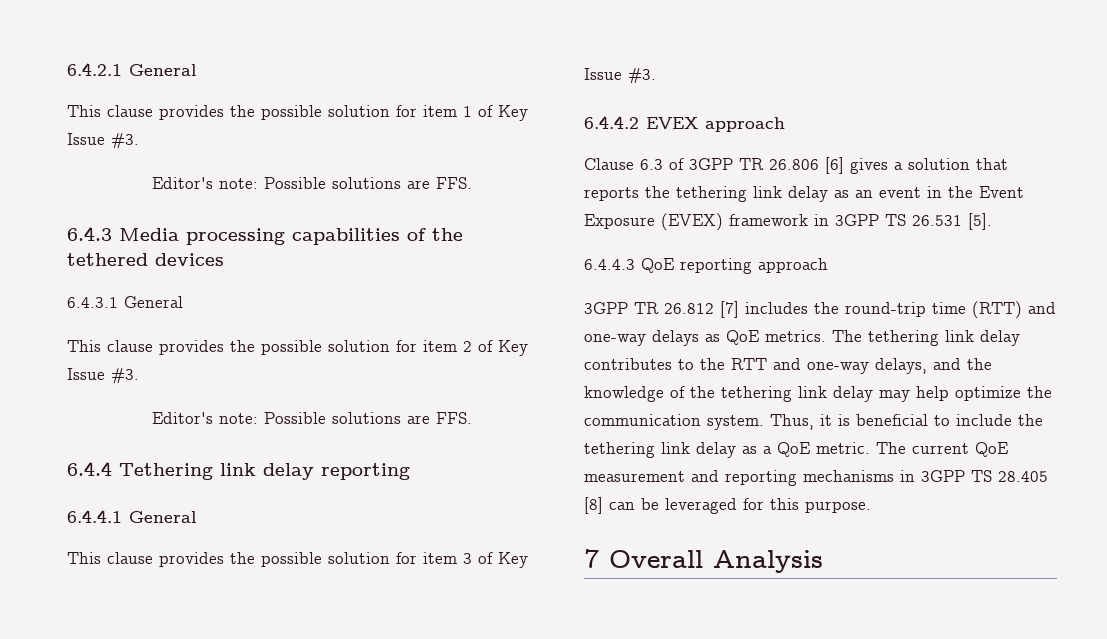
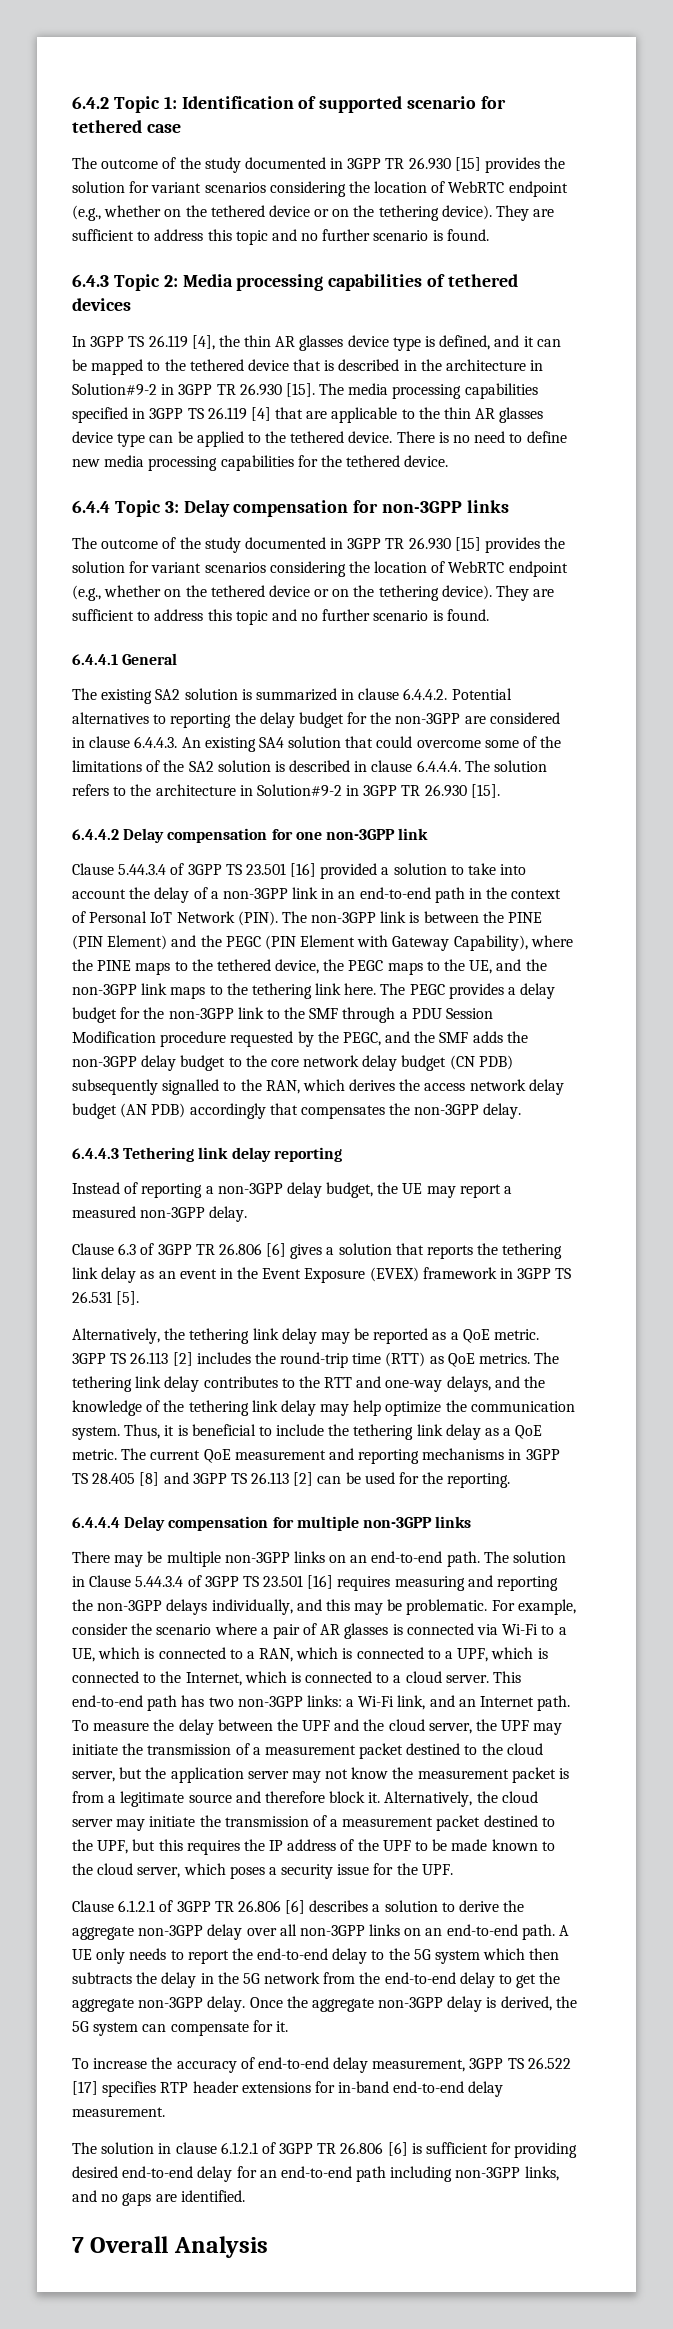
- 6.4.2.1 General
- This clause provides the possible solution for item 1 of Key Issue #3.
- Editor's note: Possible solutions are FFS.
+ 6.4.2 Topic 1: Identification of supported scenario for tethered case
+ The outcome of the study documented in 3GPP TR 26.930 [15] provides the solution for variant scenarios considering the location of WebRTC endpoint (e.g., whether on the tethered device or on the tethering device). They are sufficient to address this topic and no further scenario is found.
- 6.4.3 Media processing capabilities of the tethered devices
+ 6.4.3 Topic 2: Media processing capabilities of tethered devices
- 6.4.3.1 General
- This clause provides the possible solution for item 2 of Key Issue #3.
- Editor's note: Possible solutions are FFS.
- 6.4.4 Tethering link delay reporting
+ In 3GPP TS 26.119 [4], the thin AR glasses device type is defined, and it can be mapped to the tethered device that is described in the architecture in Solution#9-2 in 3GPP TR 26.930 [15]. The media processing capabilities specified in 3GPP TS 26.119 [4] that are applicable to the thin AR glasses device type can be applied to the tethered device. There is no need to define new media processing capabilities for the tethered device.
+ 6.4.4 Topic 3: Delay compensation for non-3GPP links
+ The outcome of the study documented in 3GPP TR 26.930 [15] provides the solution for variant scenarios considering the location of WebRTC endpoint (e.g., whether on the tethered device or on the tethering device). They are sufficient to address this topic and no further scenario is found.
  6.4.4.1 General
- This clause provides the possible solution for item 3 of Key Issue #3.
- 6.4.4.2 EVEX approach
+ The existing SA2 solution is summarized in clause 6.4.4.2. Potential alternatives to reporting the delay budget for the non-3GPP are considered in clause 6.4.4.3. An existing SA4 solution that could overcome some of the limitations of the SA2 solution is described in clause 6.4.4.4. The solution refers to the architecture in Solution#9-2 in 3GPP TR 26.930 [15].
+ 6.4.4.2 Delay compensation for one non-3GPP link
+ Clause 5.44.3.4 of 3GPP TS 23.501 [16] provided a solution to take into account the delay of a non-3GPP link in an end-to-end path in the context of Personal IoT Network (PIN). The non-3GPP link is between the PINE (PIN Element) and the PEGC (PIN Element with Gateway Capability), where the PINE maps to the tethered device, the PEGC maps to the UE, and the non-3GPP link maps to the tethering link here. The PEGC provides a delay budget for the non-3GPP link to the SMF through a PDU Session Modification procedure requested by the PEGC, and the SMF adds the non-3GPP delay budget to the core network delay budget (CN PDB) subsequently signalled to the RAN, which derives the access network delay budget (AN PDB) accordingly that compensates the non-3GPP delay.
+ 6.4.4.3 Tethering link delay reporting
+ Instead of reporting a non-3GPP delay budget, the UE may report a measured non-3GPP delay.
- 6.4.4.3 QoE reporting approach
- 3GPP TR 26.812 [7] includes the round-trip time (RTT) and one-way delays as QoE metrics.
+ Alternatively, the tethering link delay may be reported as a QoE metric. 3GPP TS 26.113 [2] includes the round-trip time (RTT) as QoE metrics.
- The current QoE measurement and reporting mechanisms in 3GPP TS 28.405 [8] can be leveraged for this purpose.
+ The current QoE measurement and reporting mechanisms in 3GPP TS 28.405 [8] and 3GPP TS 26.113 [2] can be used for the reporting.
+ 6.4.4.4 Delay compensation for multiple non-3GPP links
+ There may be multiple non-3GPP links on an end-to-end path. The solution in Clause 5.44.3.4 of 3GPP TS 23.501 [16] requires measuring and reporting the non-3GPP delays individually, and this may be problematic. For example, consider the scenario where a pair of AR glasses is connected via Wi-Fi to a UE, which is connected to a RAN, which is connected to a UPF, which is connected to the Internet, which is connected to a cloud server. This end-to-end path has two non-3GPP links: a Wi-Fi link, and an Internet path. To measure the delay between the UPF and the cloud server, the UPF may initiate the transmission of a measurement packet destined to the cloud server, but the application server may not know the measurement packet is from a legitimate source and therefore block it. Alternatively, the cloud server may initiate the transmission of a measurement packet destined to the UPF, but this requires the IP address of the UPF to be made known to the cloud server, which poses a security issue for the UPF.
+ Clause 6.1.2.1 of 3GPP TR 26.806 [6] describes a solution to derive the aggregate non-3GPP delay over all non-3GPP links on an end-to-end path. A UE only needs to report the end-to-end delay to the 5G system which then subtracts the delay in the 5G network from the end-to-end delay to get the aggregate non-3GPP delay. Once the aggregate non-3GPP delay is derived, the 5G system can compensate for it.
+ To increase the accuracy of end-to-end delay measurement, 3GPP TS 26.522 [17] specifies RTP header extensions for in-band end-to-end delay measurement.
+ The solution in clause 6.1.2.1 of 3GPP TR 26.806 [6] is sufficient for providing desired end-to-end delay for an end-to-end path including non-3GPP links, and no gaps are identified.

